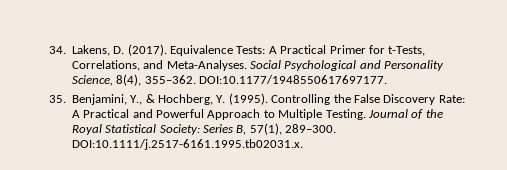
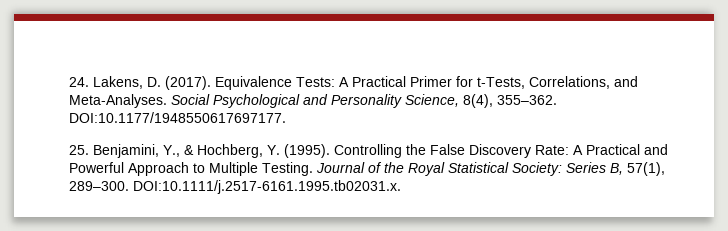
- 34. Lakens, D. (2017).
+ 24. Lakens, D. (2017).
- 35. Benjamini, Y., & Hochberg, Y. (1995).
+ 25. Benjamini, Y., & Hochberg, Y. (1995).

